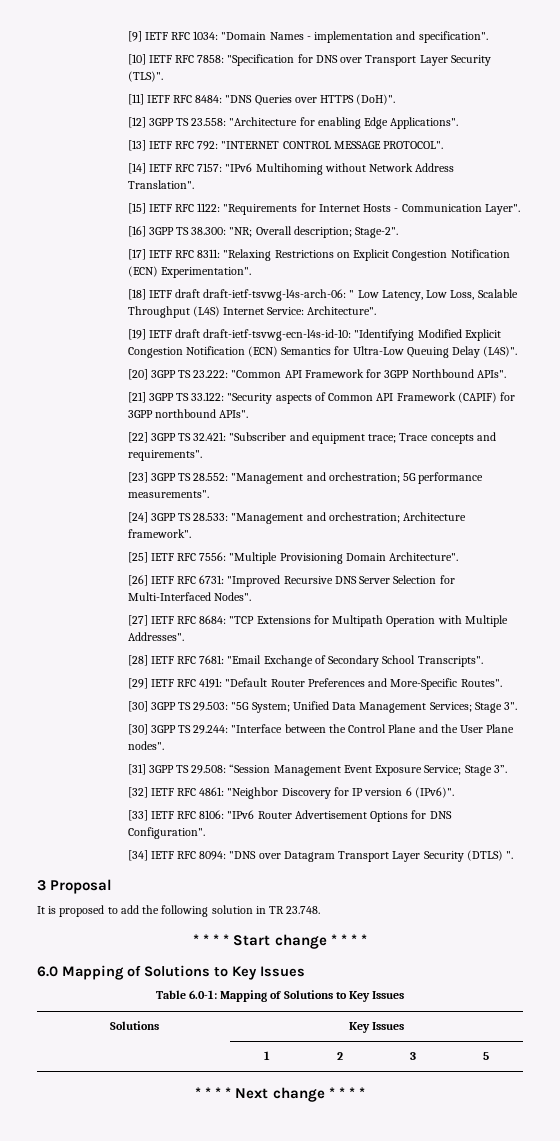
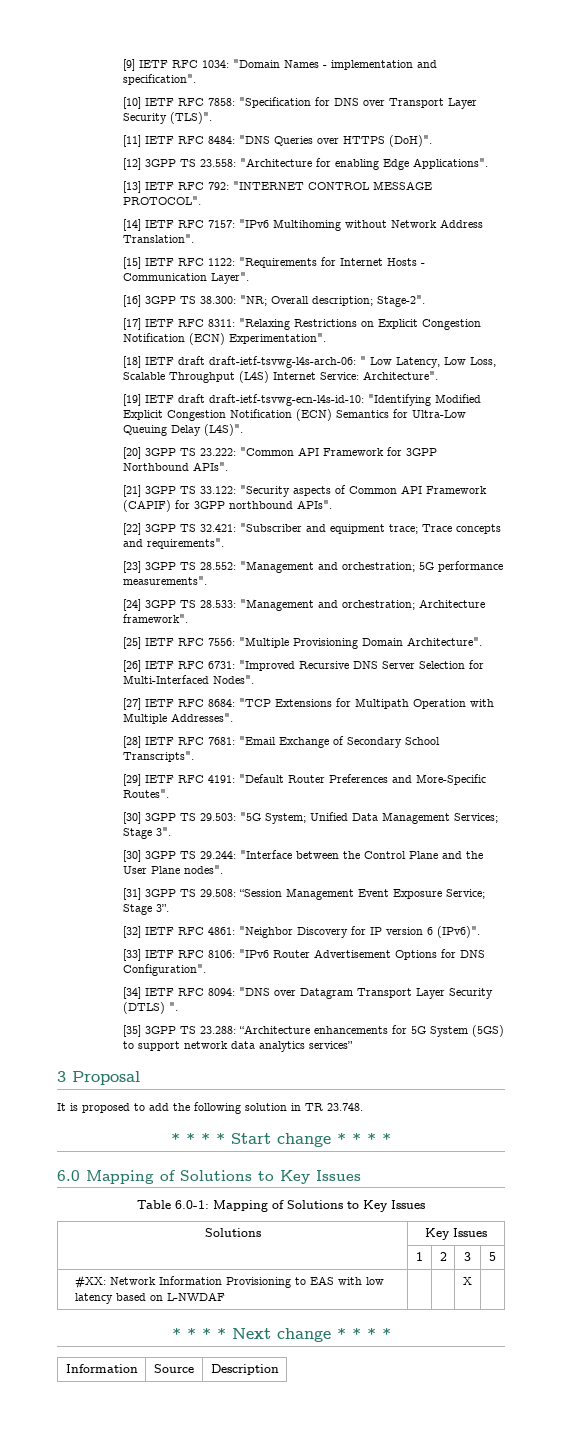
+ [35] 3GPP TS 23.288: “Architecture enhancements for 5G System (5GS) to support network data analytics services”
+ #XX: Network Information Provisioning to EAS with low latency based on L-NWDAF | | | X |
+ Information | Source | Description

